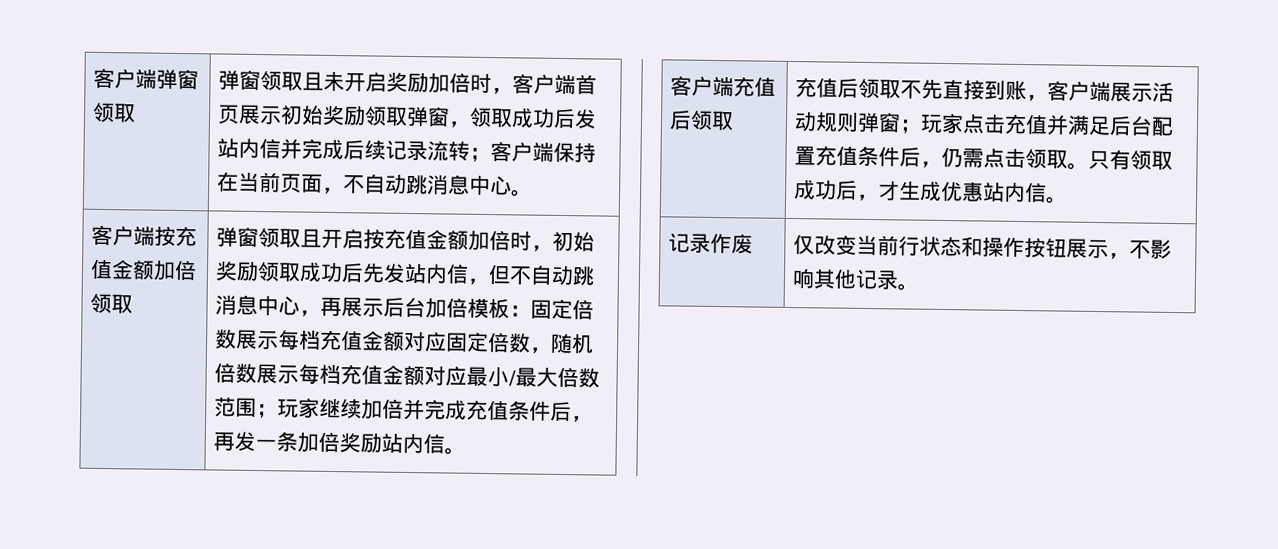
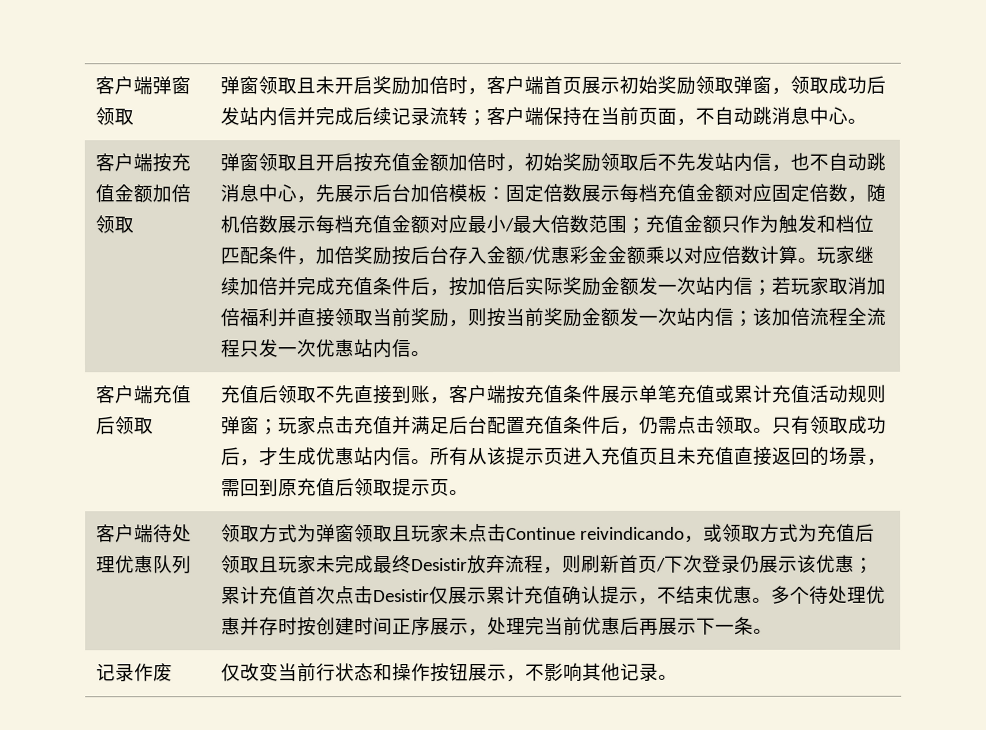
- 弹窗领取且开启按充值金额加倍时，初始奖励领取成功后先发站内信，但不自动跳消息中心，再展示后台加倍模板：固定倍数展示每档充值金额对应固定倍数，随机倍数展示每档充值金额对应最小/最大倍数范围；玩家继续加倍并完成充值条件后，再发一条加倍奖励站内信。
+ 弹窗领取且开启按充值金额加倍时，初始奖励领取后不先发站内信，也不自动跳消息中心，先展示后台加倍模板：固定倍数展示每档充值金额对应固定倍数，随机倍数展示每档充值金额对应最小/最大倍数范围；充值金额只作为触发和档位匹配条件，加倍奖励按后台存入金额/优惠彩金金额乘以对应倍数计算。玩家继续加倍并完成充值条件后，按加倍后实际奖励金额发一次站内信；若玩家取消加倍福利并直接领取当前奖励，则按当前奖励金额发一次站内信；该加倍流程全流程只发一次优惠站内信。
- 充值后领取不先直接到账，客户端展示活动规则弹窗；玩家点击充值并满足后台配置充值条件后，仍需点击领取。
+ 充值后领取不先直接到账，客户端按充值条件展示单笔充值或累计充值活动规则弹窗；玩家点击充值并满足后台配置充值条件后，仍需点击领取。
+ 所有从该提示页进入充值页且未充值直接返回的场景，需回到原充值后领取提示页。
+ 客户端待处理优惠队列 | 领取方式为弹窗领取且玩家未点击Continue reivindicando，或领取方式为充值后领取且玩家未完成最终Desistir放弃流程，则刷新首页/下次登录仍展示该优惠；累计充值首次点击Desistir仅展示累计充值确认提示，不结束优惠。多个待处理优惠并存时按创建时间正序展示，处理完当前优惠后再展示下一条。

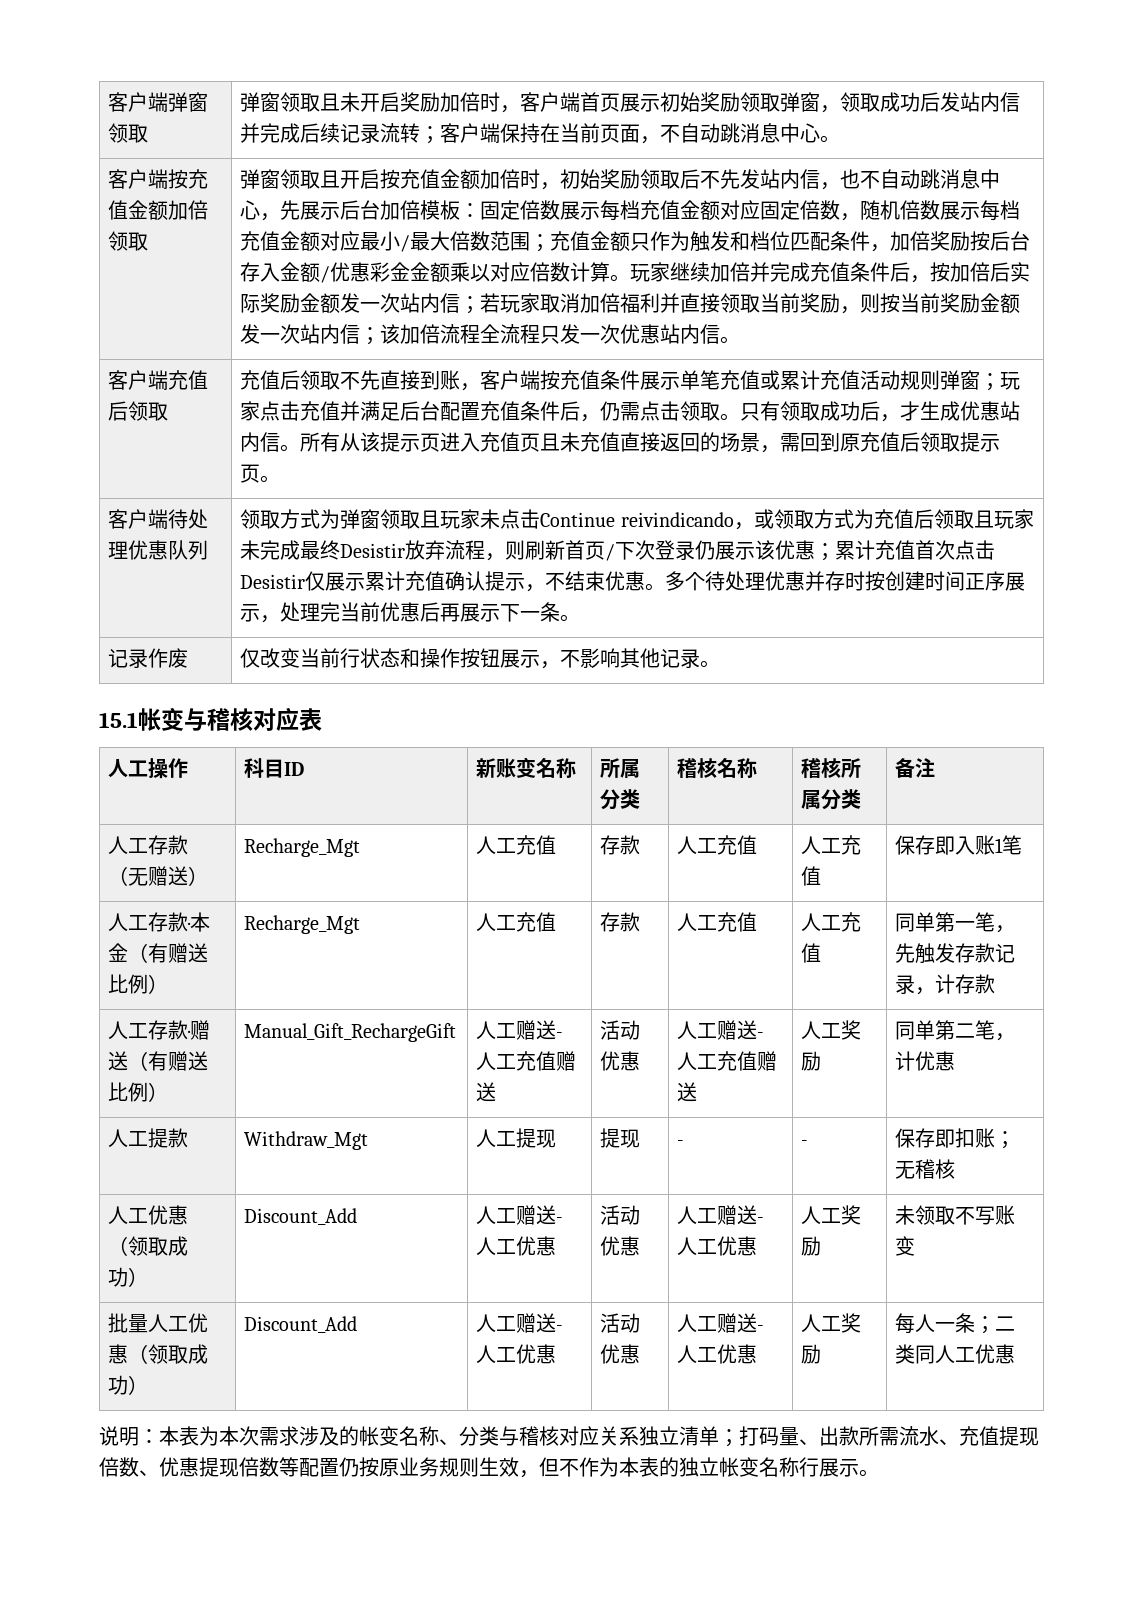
+ 15.1帐变与稽核对应表
+ 人工操作 | 科目ID | 新账变名称 | 所属分类 | 稽核名称 | 稽核所属分类 | 备注
+ 人工存款（无赠送） | Recharge_Mgt | 人工充值 | 存款 | 人工充值 | 人工充值 | 保存即入账1笔
+ 人工存款·本金（有赠送比例） | Recharge_Mgt | 人工充值 | 存款 | 人工充值 | 人工充值 | 同单第一笔，先触发存款记录，计存款
+ 人工存款·赠送（有赠送比例） | Manual_Gift_RechargeGift | 人工赠送-人工充值赠送 | 活动优惠 | 人工赠送-人工充值赠送 | 人工奖励 | 同单第二笔，计优惠
+ 人工提款 | Withdraw_Mgt | 人工提现 | 提现 | - | - | 保存即扣账；无稽核
+ 人工优惠（领取成功） | Discount_Add | 人工赠送-人工优惠 | 活动优惠 | 人工赠送-人工优惠 | 人工奖励 | 未领取不写账变
+ 批量人工优惠（领取成功） | Discount_Add | 人工赠送-人工优惠 | 活动优惠 | 人工赠送-人工优惠 | 人工奖励 | 每人一条；二类同人工优惠
+ 说明：本表为本次需求涉及的帐变名称、分类与稽核对应关系独立清单；打码量、出款所需流水、充值提现倍数、优惠提现倍数等配置仍按原业务规则生效，但不作为本表的独立帐变名称行展示。

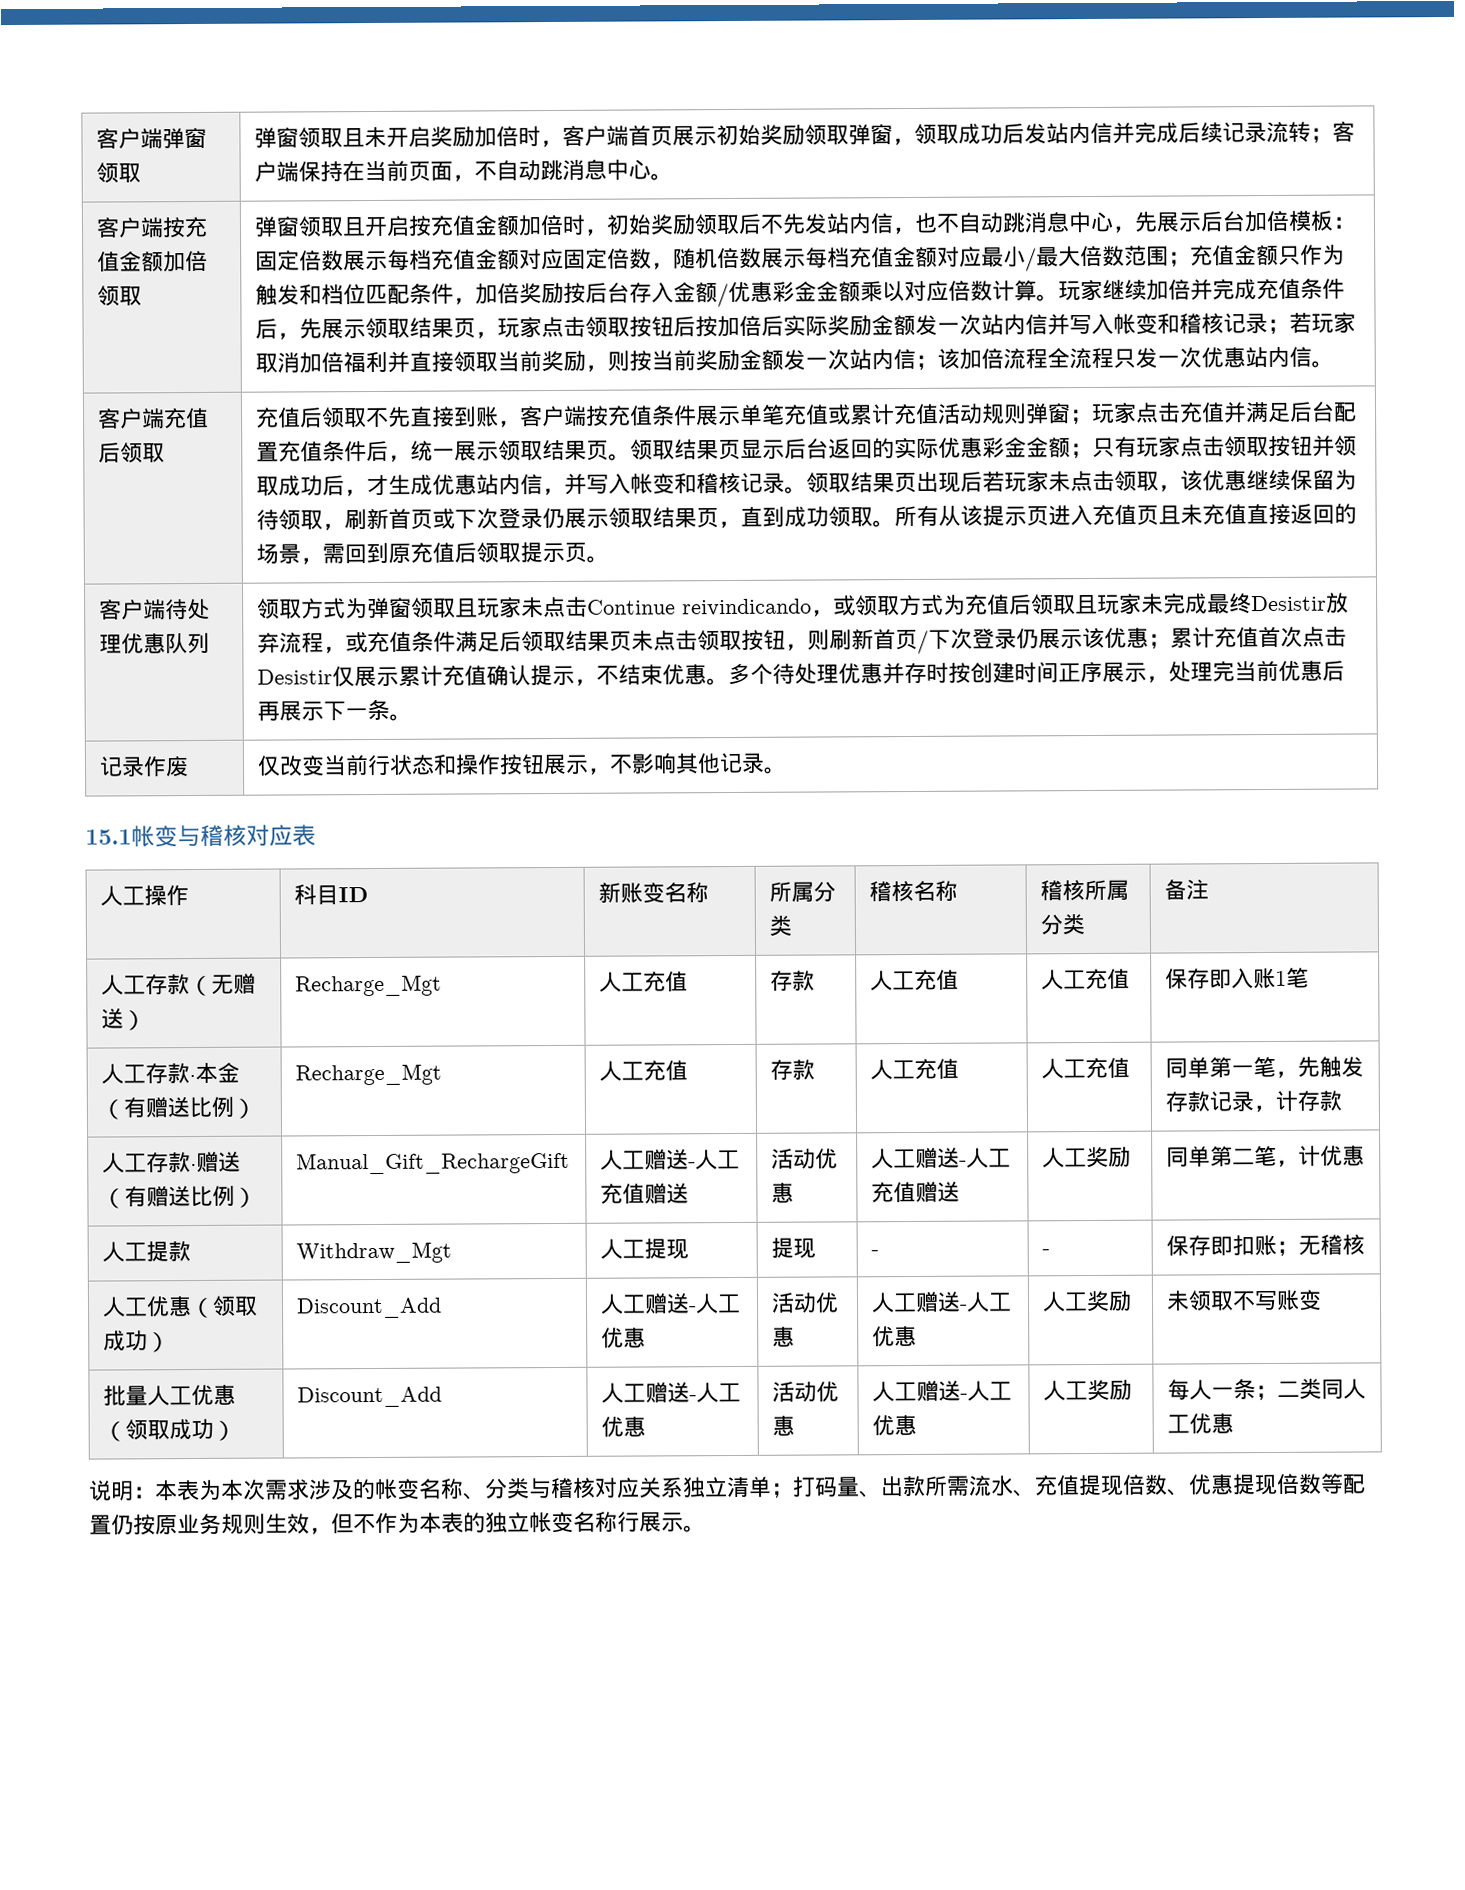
- 玩家继续加倍并完成充值条件后，按加倍后实际奖励金额发一次站内信；若玩家取消加倍福利并直接领取当前奖励，则按当前奖励金额发一次站内信；该加倍流程全流程只发一次优惠站内信。
+ 玩家继续加倍并完成充值条件后，先展示领取结果页，玩家点击领取按钮后按加倍后实际奖励金额发一次站内信并写入帐变和稽核记录；若玩家取消加倍福利并直接领取当前奖励，则按当前奖励金额发一次站内信；该加倍流程全流程只发一次优惠站内信。
- 充值后领取不先直接到账，客户端按充值条件展示单笔充值或累计充值活动规则弹窗；玩家点击充值并满足后台配置充值条件后，仍需点击领取。只有领取成功后，才生成优惠站内信。
+ 充值后领取不先直接到账，客户端按充值条件展示单笔充值或累计充值活动规则弹窗；玩家点击充值并满足后台配置充值条件后，统一展示领取结果页。领取结果页显示后台返回的实际优惠彩金金额；只有玩家点击领取按钮并领取成功后，才生成优惠站内信，并写入帐变和稽核记录。领取结果页出现后若玩家未点击领取，该优惠继续保留为待领取，刷新首页或下次登录仍展示领取结果页，直到成功领取。
- 领取方式为弹窗领取且玩家未点击Continue reivindicando，或领取方式为充值后领取且玩家未完成最终Desistir放弃流程，则刷新首页/下次登录仍展示该优惠；累计充值首次点击Desistir仅展示累计充值确认提示，不结束优惠。
+ 领取方式为弹窗领取且玩家未点击Continue reivindicando，或领取方式为充值后领取且玩家未完成最终Desistir放弃流程，或充值条件满足后领取结果页未点击领取按钮，则刷新首页/下次登录仍展示该优惠；累计充值首次点击Desistir仅展示累计充值确认提示，不结束优惠。

